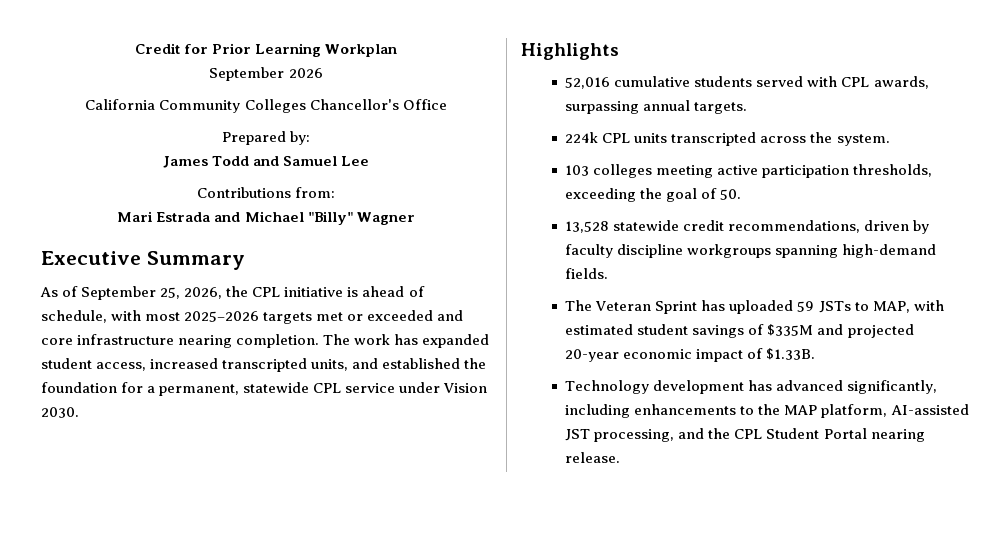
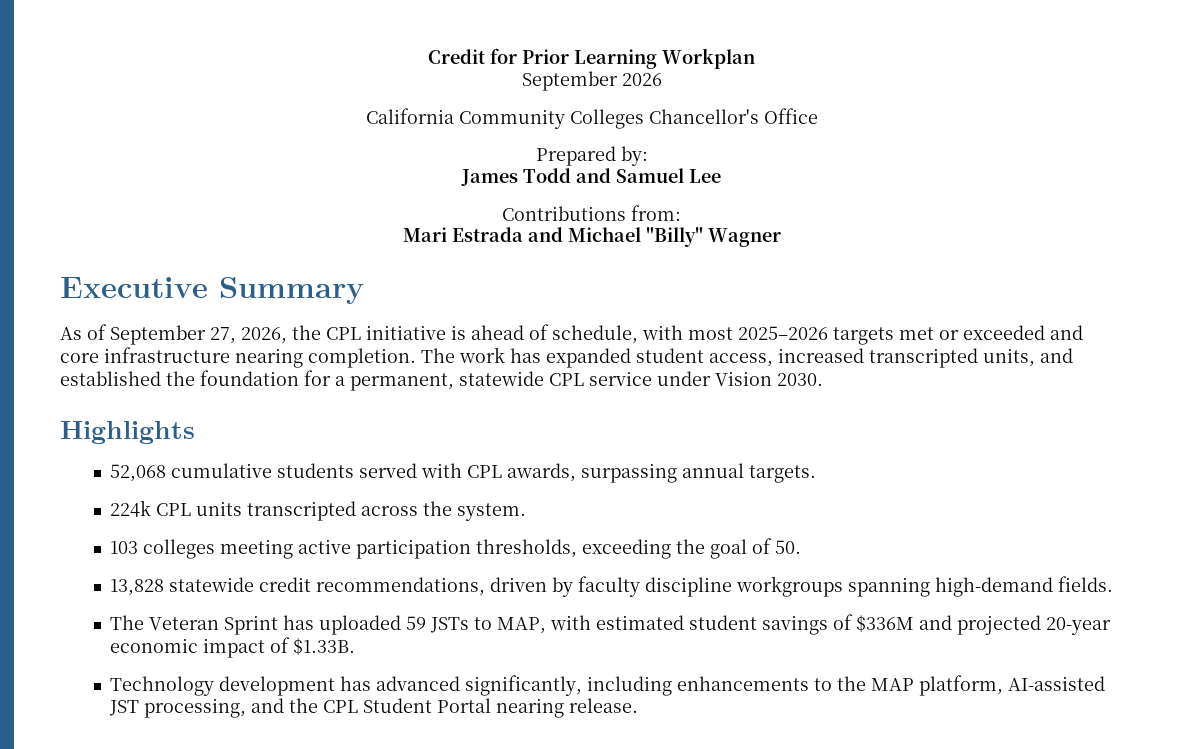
- As of September 25, 2026, the CPL initiative is ahead of schedule, with most 2025–2026 targets met or exceeded and core infrastructure nearing completion.
+ As of September 27, 2026, the CPL initiative is ahead of schedule, with most 2025–2026 targets met or exceeded and core infrastructure nearing completion.
- 52,016 cumulative students served with CPL awards, surpassing annual targets.
+ 52,068 cumulative students served with CPL awards, surpassing annual targets.
- 13,528 statewide credit recommendations, driven by faculty discipline workgroups spanning high-demand fields.
+ 13,828 statewide credit recommendations, driven by faculty discipline workgroups spanning high-demand fields.
- The Veteran Sprint has uploaded 59 JSTs to MAP, with estimated student savings of $335M and projected 20-year economic impact of $1.33B.
+ The Veteran Sprint has uploaded 59 JSTs to MAP, with estimated student savings of $336M and projected 20-year economic impact of $1.33B.

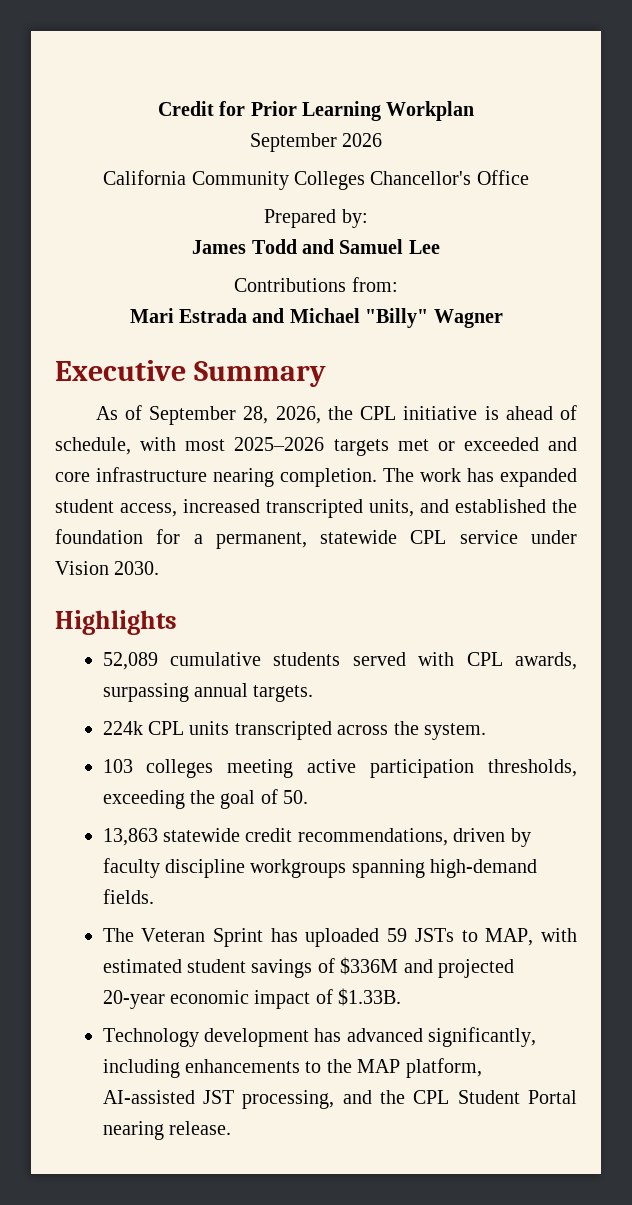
- As of September 27, 2026, the CPL initiative is ahead of schedule, with most 2025–2026 targets met or exceeded and core infrastructure nearing completion.
+ As of September 28, 2026, the CPL initiative is ahead of schedule, with most 2025–2026 targets met or exceeded and core infrastructure nearing completion.
- 52,068 cumulative students served with CPL awards, surpassing annual targets.
+ 52,089 cumulative students served with CPL awards, surpassing annual targets.
- 13,828 statewide credit recommendations, driven by faculty discipline workgroups spanning high-demand fields.
+ 13,863 statewide credit recommendations, driven by faculty discipline workgroups spanning high-demand fields.

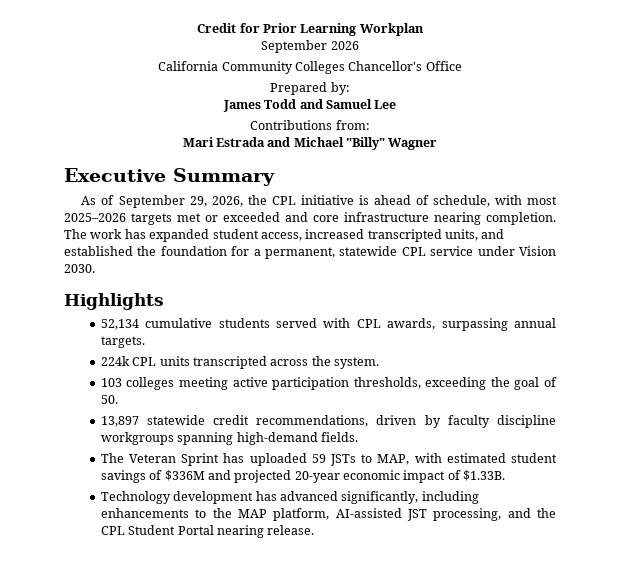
- As of September 28, 2026, the CPL initiative is ahead of schedule, with most 2025–2026 targets met or exceeded and core infrastructure nearing completion.
+ As of September 29, 2026, the CPL initiative is ahead of schedule, with most 2025–2026 targets met or exceeded and core infrastructure nearing completion.
- 52,089 cumulative students served with CPL awards, surpassing annual targets.
+ 52,134 cumulative students served with CPL awards, surpassing annual targets.
- 13,863 statewide credit recommendations, driven by faculty discipline workgroups spanning high-demand fields.
+ 13,897 statewide credit recommendations, driven by faculty discipline workgroups spanning high-demand fields.

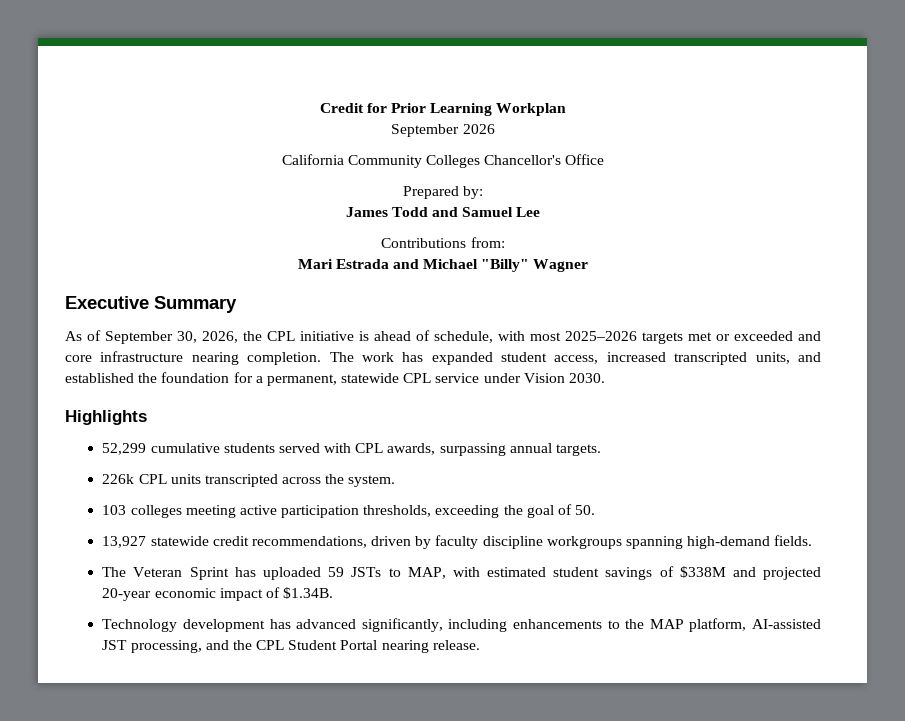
- As of September 29, 2026, the CPL initiative is ahead of schedule, with most 2025–2026 targets met or exceeded and core infrastructure nearing completion.
+ As of September 30, 2026, the CPL initiative is ahead of schedule, with most 2025–2026 targets met or exceeded and core infrastructure nearing completion.
- 52,134 cumulative students served with CPL awards, surpassing annual targets.
+ 52,299 cumulative students served with CPL awards, surpassing annual targets.
- 224k CPL units transcripted across the system.
+ 226k CPL units transcripted across the system.
- 13,897 statewide credit recommendations, driven by faculty discipline workgroups spanning high-demand fields.
+ 13,927 statewide credit recommendations, driven by faculty discipline workgroups spanning high-demand fields.
- The Veteran Sprint has uploaded 59 JSTs to MAP, with estimated student savings of $336M and projected 20-year economic impact of $1.33B.
+ The Veteran Sprint has uploaded 59 JSTs to MAP, with estimated student savings of $338M and projected 20-year economic impact of $1.34B.

